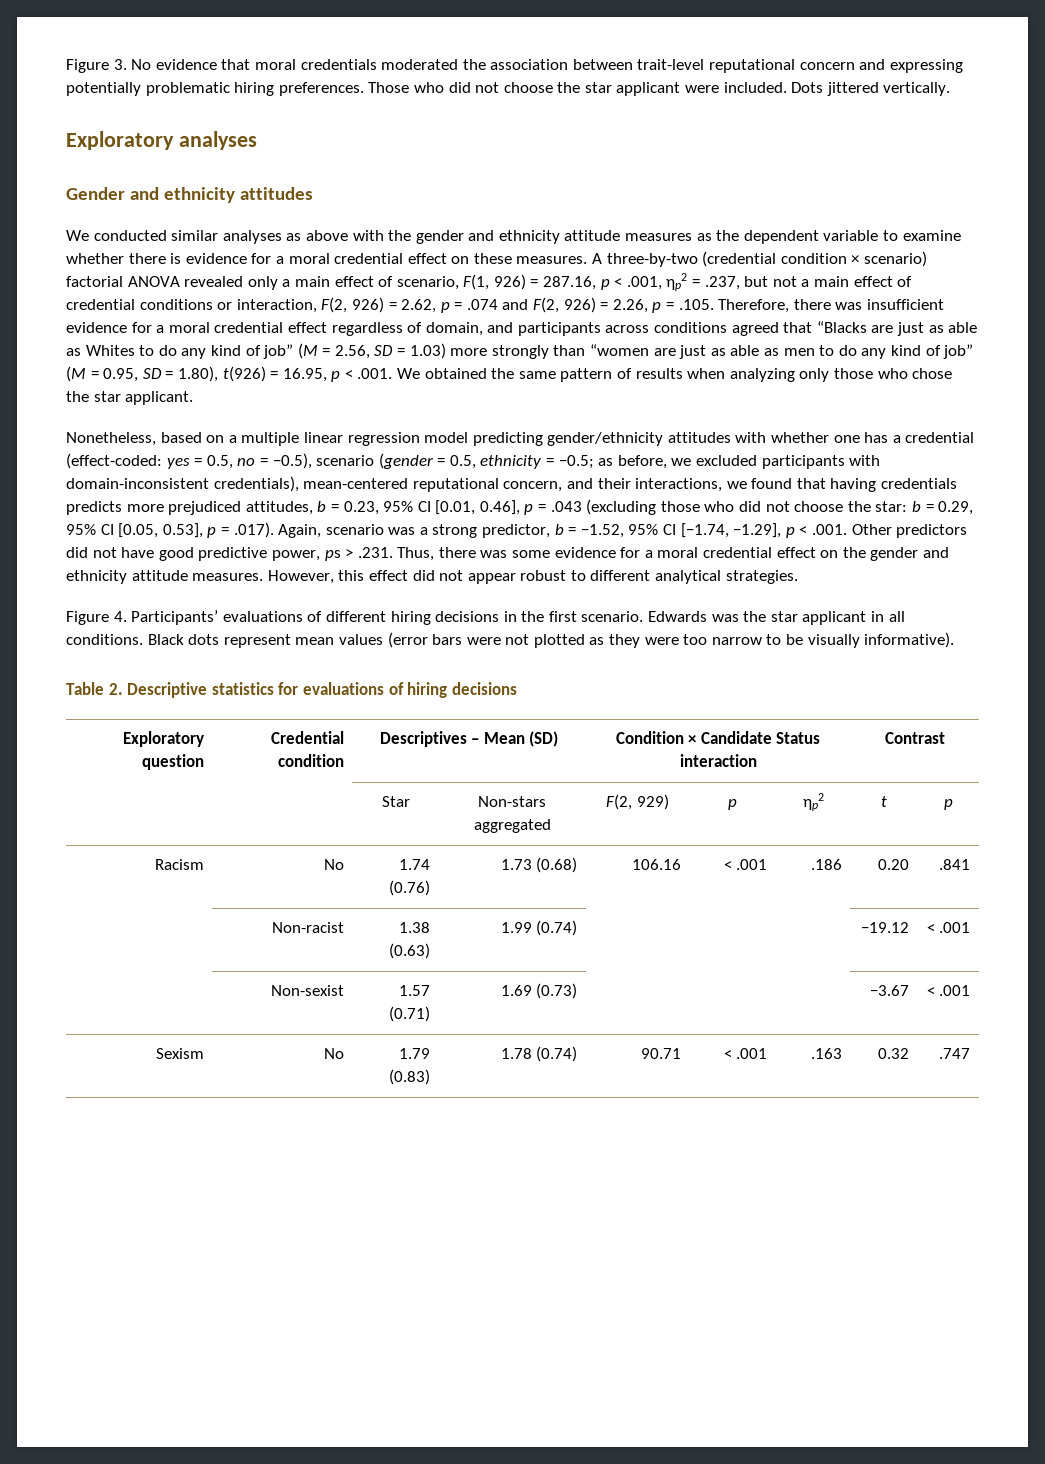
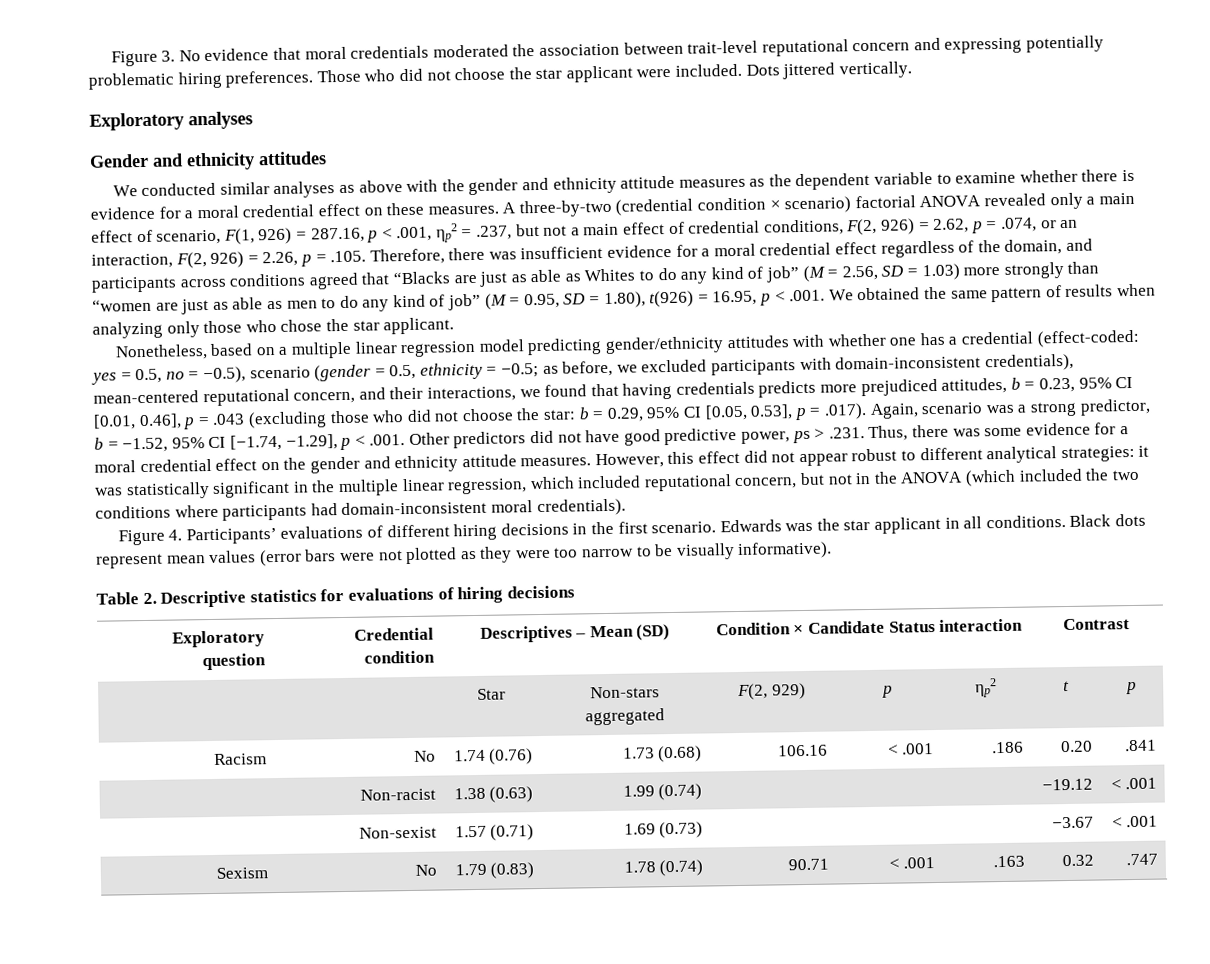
- A three-by-two (credential condition × scenario) factorial ANOVA revealed only a main effect of scenario, F(1, 926) = 287.16, p < .001, ηp2 = .237, but not a main effect of credential conditions or interaction, F(2, 926) = 2.62, p = .074 and F(2, 926) = 2.26, p = .105. Therefore, there was insufficient evidence for a moral credential effect regardless of domain, and participants across conditions agreed that “Blacks are just as able as Whites to do any kind of job” (M = 2.56, SD = 1.03) more strongly than “women are just as able as men to do any kind of job” (M = 0.95, SD = 1.80), t(926) = 16.95, p < .001. We obtained the same pattern of results when analyzing only those who chose the star applicant.
+ A three-by-two (credential condition × scenario) factorial ANOVA revealed only a main effect of scenario, F(1, 926) = 287.16, p < .001, ηp2 = .237, but not a main effect of credential conditions, F(2, 926) = 2.62, p = .074, or an interaction, F(2, 926) = 2.26, p = .105. Therefore, there was insufficient evidence for a moral credential effect regardless of the domain, and participants across conditions agreed that “Blacks are just as able as Whites to do any kind of job” (M = 2.56, SD = 1.03) more strongly than “women are just as able as men to do any kind of job” (M = 0.95, SD = 1.80), t(926) = 16.95, p < .001. We obtained the same pattern of results when analyzing only those who chose the star applicant.
- However, this effect did not appear robust to different analytical strategies.
+ However, this effect did not appear robust to different analytical strategies: it was statistically significant in the multiple linear regression, which included reputational concern, but not in the ANOVA (which included the two conditions where participants had domain-inconsistent moral credentials).

